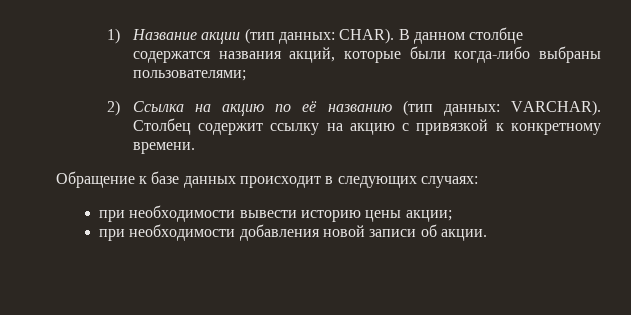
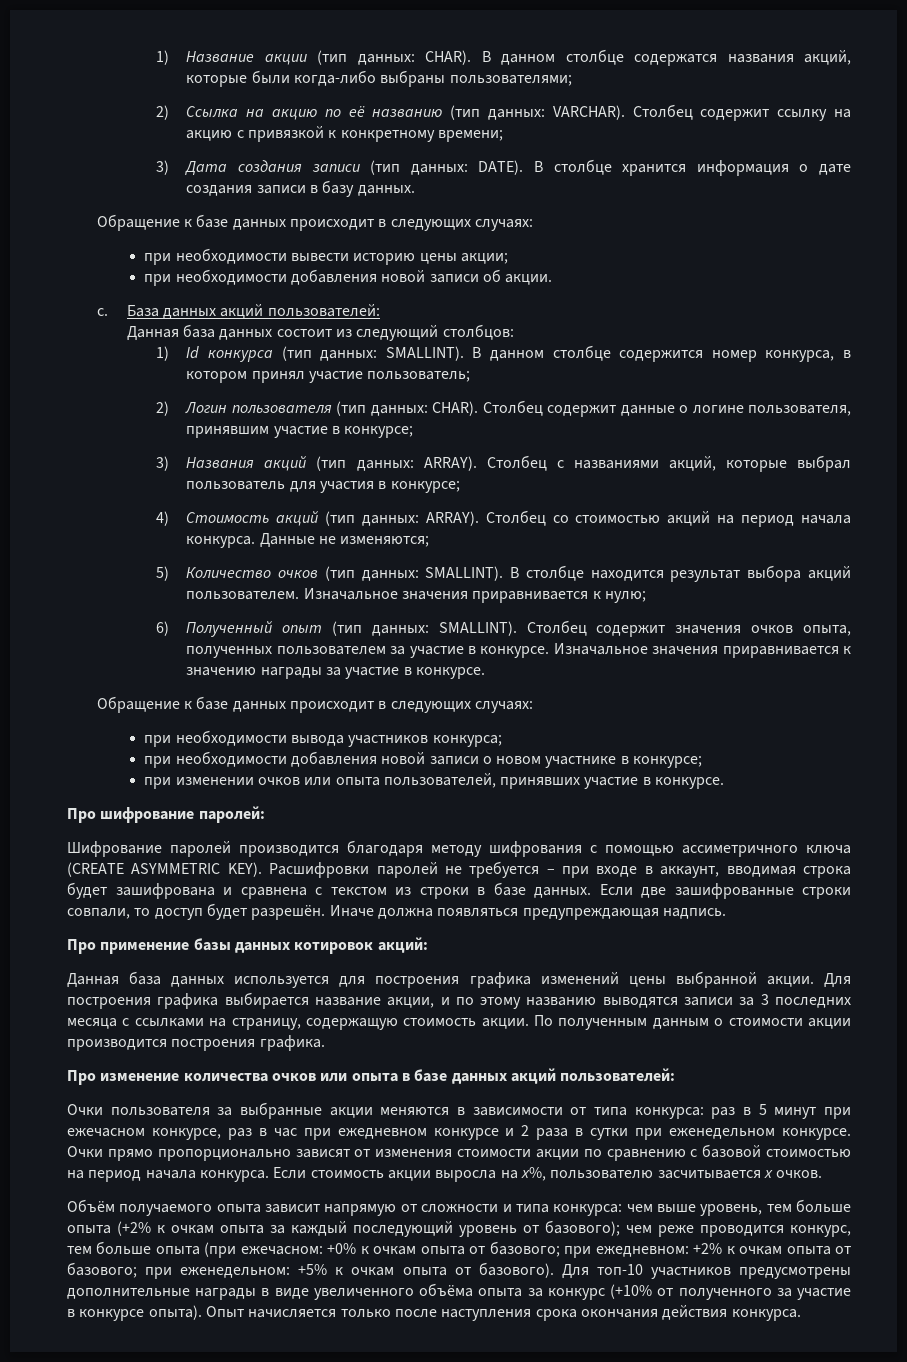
- Столбец содержит ссылку на акцию с привязкой к конкретному времени.
+ Столбец содержит ссылку на акцию с привязкой к конкретному времени;
+ 3) Дата создания записи (тип данных: DATE). В столбце хранится информация о дате создания записи в базу данных.
+ c. База данных акций пользователей:
+ Данная база данных состоит из следующий столбцов:
+ 1) Id конкурса (тип данных: SMALLINT). В данном столбце содержится номер конкурса, в котором принял участие пользователь;
+ 2) Логин пользователя (тип данных: CHAR). Столбец содержит данные о логине пользователя, принявшим участие в конкурсе;
+ 3) Названия акций (тип данных: ARRAY). Столбец с названиями акций, которые выбрал пользователь для участия в конкурсе;
+ 4) Стоимость акций (тип данных: ARRAY). Столбец со стоимостью акций на период начала конкурса. Данные не изменяются;
+ 5) Количество очков (тип данных: SMALLINT). В столбце находится результат выбора акций пользователем. Изначальное значения приравнивается к нулю;
+ 6) Полученный опыт (тип данных: SMALLINT). Столбец содержит значения очков опыта, полученных пользователем за участие в конкурсе. Изначальное значения приравнивается к значению награды за участие в конкурсе.
+ Обращение к базе данных происходит в следующих случаях:
+ при необходимости вывода участников конкурса;
+ при необходимости добавления новой записи о новом участнике в конкурсе;
+ при изменении очков или опыта пользователей, принявших участие в конкурсе.
+ Про шифрование паролей:
+ Шифрование паролей производится благодаря методу шифрования с помощью ассиметричного ключа (CREATE ASYMMETRIC KEY). Расшифровки паролей не требуется – при входе в аккаунт, вводимая строка будет зашифрована и сравнена с текстом из строки в базе данных. Если две зашифрованные строки совпали, то доступ будет разрешён. Иначе должна появляться предупреждающая надпись.
+ Про применение базы данных котировок акций:
+ Данная база данных используется для построения графика изменений цены выбранной акции. Для построения графика выбирается название акции, и по этому названию выводятся записи за 3 последних месяца с ссылками на страницу, содержащую стоимость акции. По полученным данным о стоимости акции производится построения графика.
+ Про изменение количества очков или опыта в базе данных акций пользователей:
+ Очки пользователя за выбранные акции меняются в зависимости от типа конкурса: раз в 5 минут при ежечасном конкурсе, раз в час при ежедневном конкурсе и 2 раза в сутки при еженедельном конкурсе. Очки прямо пропорционально зависят от изменения стоимости акции по сравнению с базовой стоимостью на период начала конкурса. Если стоимость акции выросла на x%, пользователю засчитывается x очков.
+ Объём получаемого опыта зависит напрямую от сложности и типа конкурса: чем выше уровень, тем больше опыта (+2% к очкам опыта за каждый последующий уровень от базового); чем реже проводится конкурс, тем больше опыта (при ежечасном: +0% к очкам опыта от базового; при ежедневном: +2% к очкам опыта от базового; при еженедельном: +5% к очкам опыта от базового). Для топ-10 участников предусмотрены дополнительные награды в виде увеличенного объёма опыта за конкурс (+10% от полученного за участие в конкурсе опыта). Опыт начисляется только после наступления срока окончания действия конкурса.

